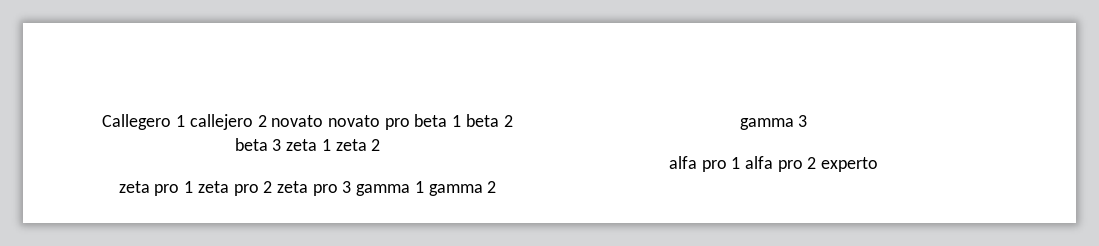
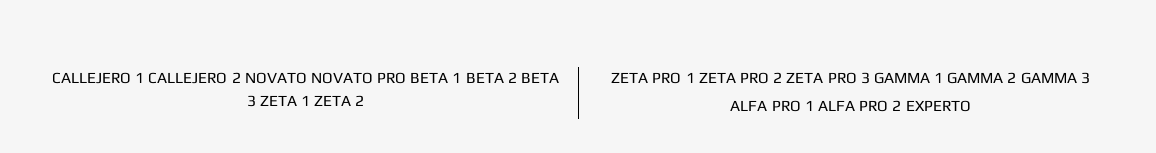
- Callegero 1 callejero 2 novato novato pro beta 1 beta 2 beta 3 zeta 1 zeta 2
- zeta pro 1 zeta pro 2 zeta pro 3 gamma 1 gamma 2 gamma 3
- alfa pro 1 alfa pro 2 experto
+ CALLEJERO 1 CALLEJERO 2 NOVATO NOVATO PRO BETA 1 BETA 2 BETA 3 ZETA 1 ZETA 2
+ ZETA PRO 1 ZETA PRO 2 ZETA PRO 3 GAMMA 1 GAMMA 2 GAMMA 3
+ ALFA PRO 1 ALFA PRO 2 EXPERTO

